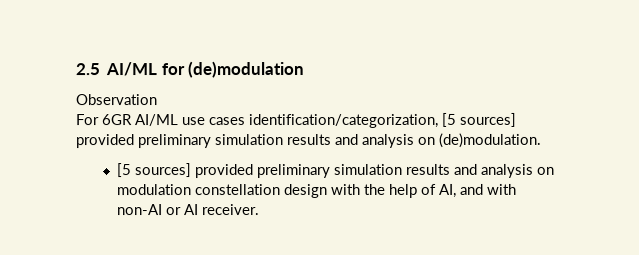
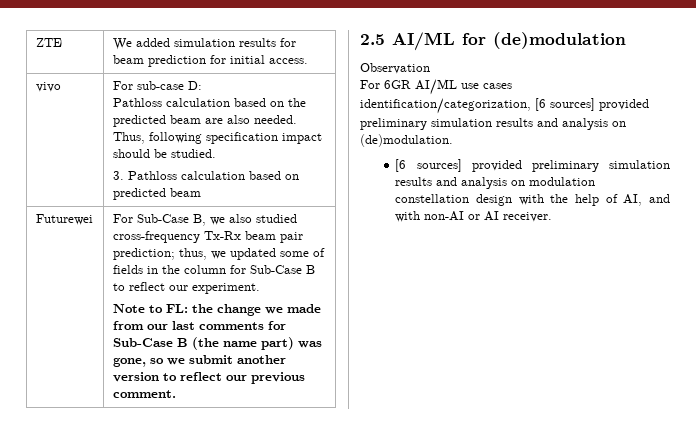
+ ZTE | We added simulation results for beam prediction for initial access.
+ vivo | For sub-case D:
+ Pathloss calculation based on the predicted beam are also needed. Thus, following specification impact should be studied.
+ 3. Pathloss calculation based on predicted beam
+ Futurewei | For Sub-Case B, we also studied cross-frequency Tx-Rx beam pair prediction; thus, we updated some of fields in the column for Sub-Case B to reflect our experiment.
+ Note to FL: the change we made from our last comments for Sub-Case B (the name part) was gone, so we submit another version to reflect our previous comment.
- For 6GR AI/ML use cases identification/categorization, [5 sources] provided preliminary simulation results and analysis on (de)modulation.
+ For 6GR AI/ML use cases identification/categorization, [6 sources] provided preliminary simulation results and analysis on (de)modulation.
- [5 sources] provided preliminary simulation results and analysis on modulation constellation design with the help of AI, and with non-AI or AI receiver.
+ [6 sources] provided preliminary simulation results and analysis on modulation constellation design with the help of AI, and with non-AI or AI receiver.

